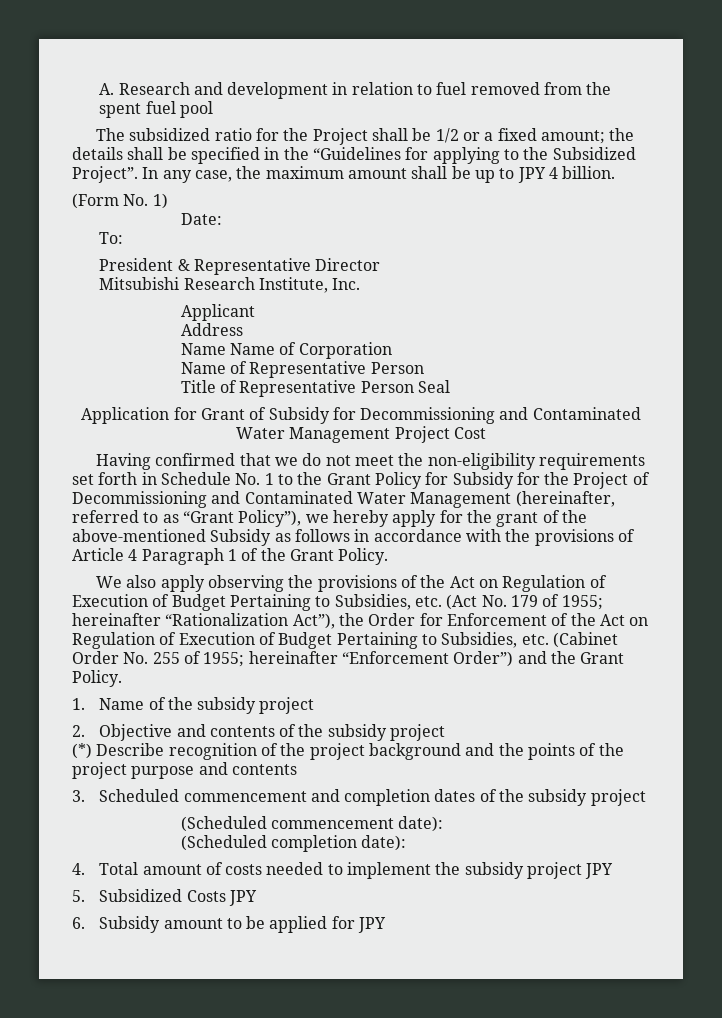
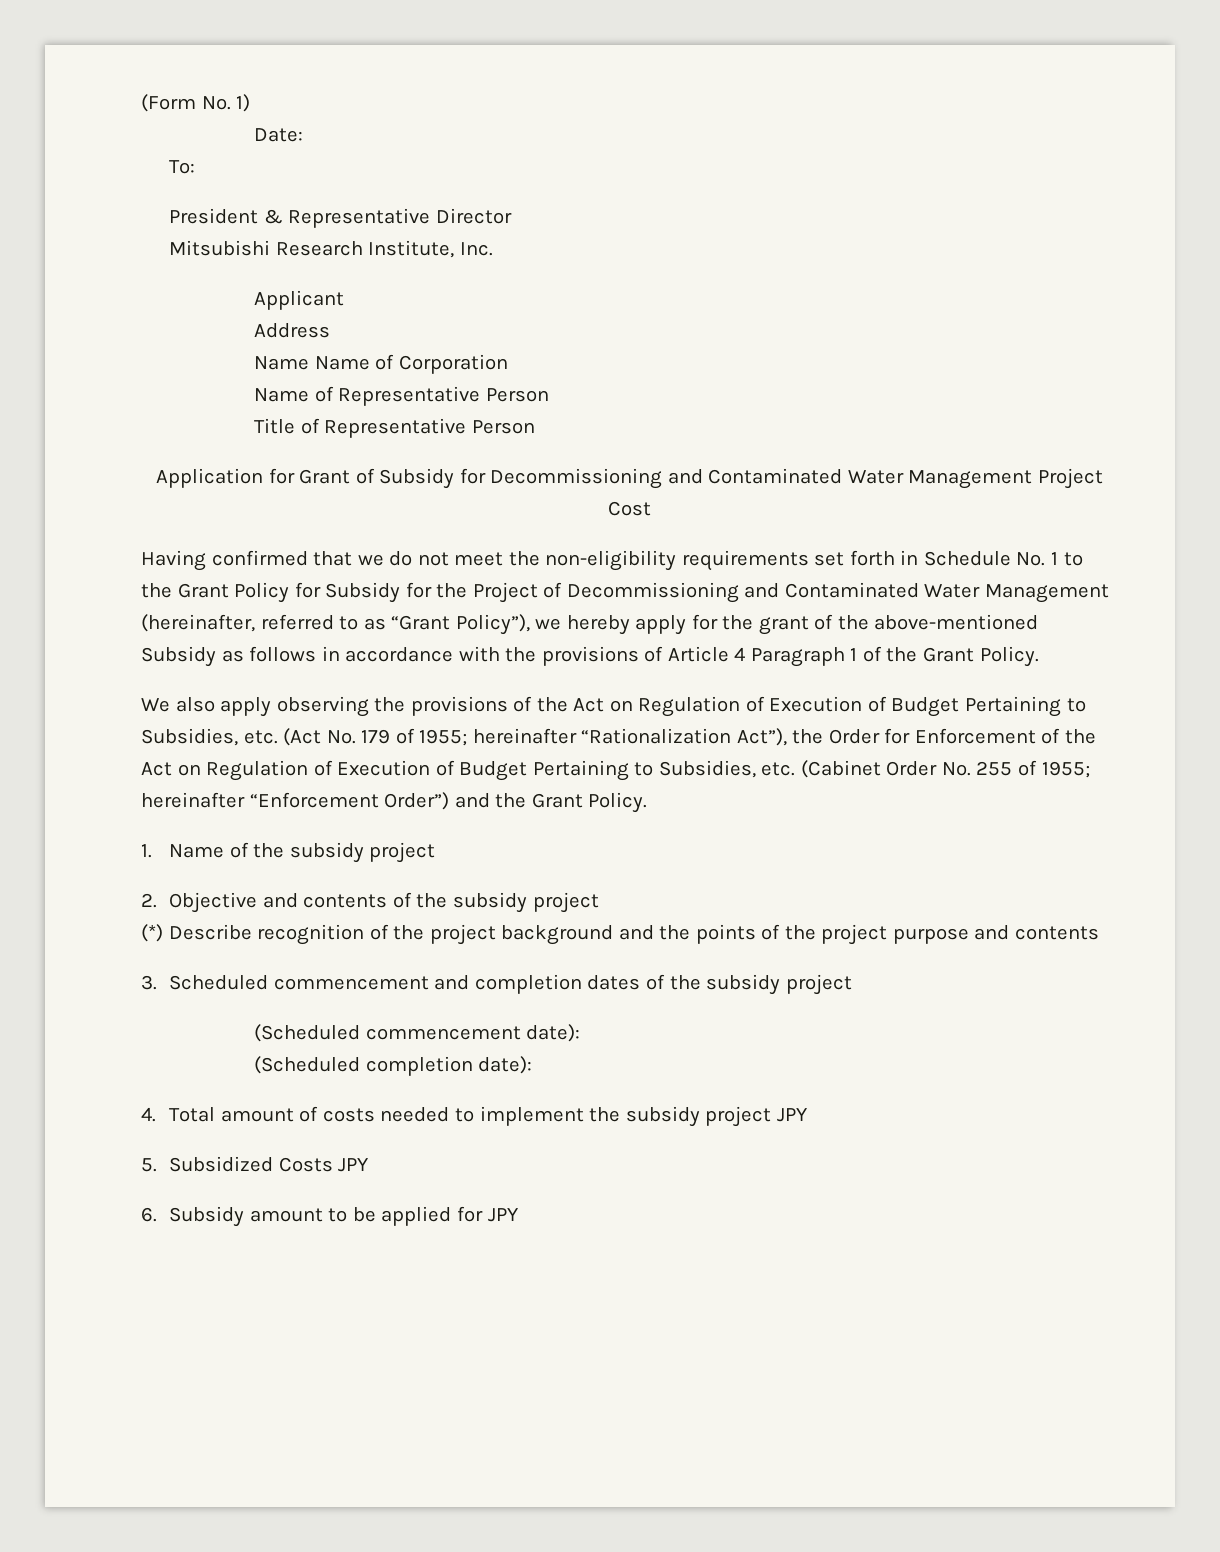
- A. Research and development in relation to fuel removed from the spent fuel pool
- The subsidized ratio for the Project shall be 1/2 or a fixed amount; the details shall be specified in the “Guidelines for applying to the Subsidized Project”. In any case, the maximum amount shall be up to JPY 4 billion.
- Title of Representative Person Seal
+ Title of Representative Person

